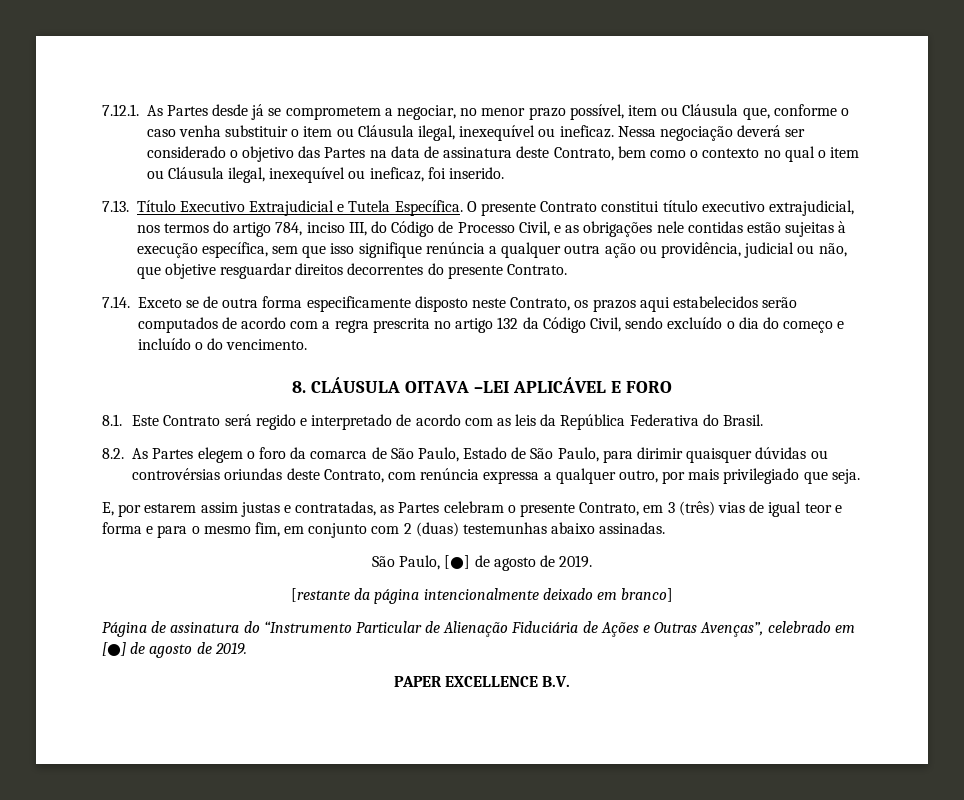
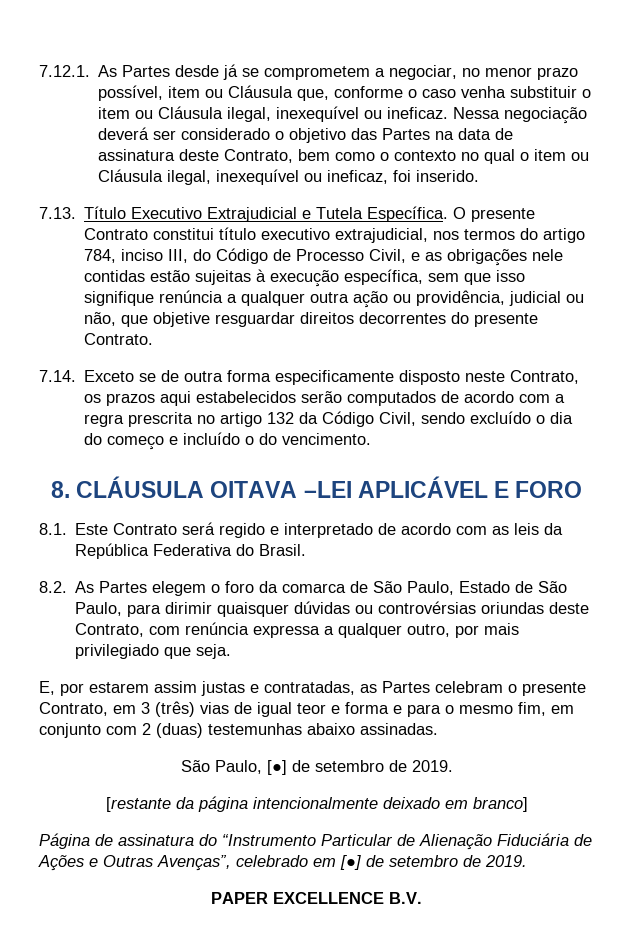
- São Paulo, [●] de agosto de 2019.
+ São Paulo, [●] de setembro de 2019.
- Página de assinatura do “Instrumento Particular de Alienação Fiduciária de Ações e Outras Avenças”, celebrado em [●] de agosto de 2019.
+ Página de assinatura do “Instrumento Particular de Alienação Fiduciária de Ações e Outras Avenças”, celebrado em [●] de setembro de 2019.

